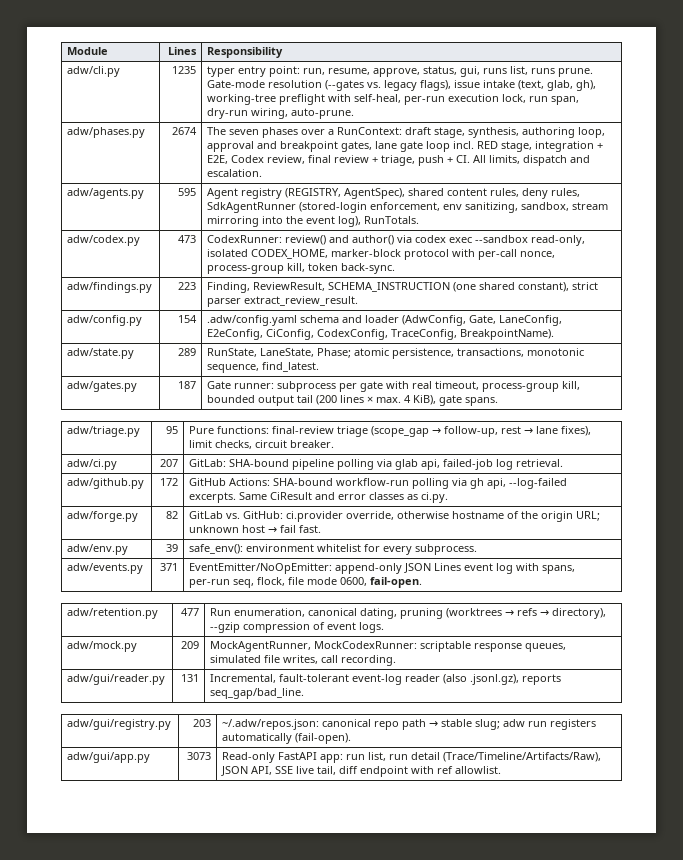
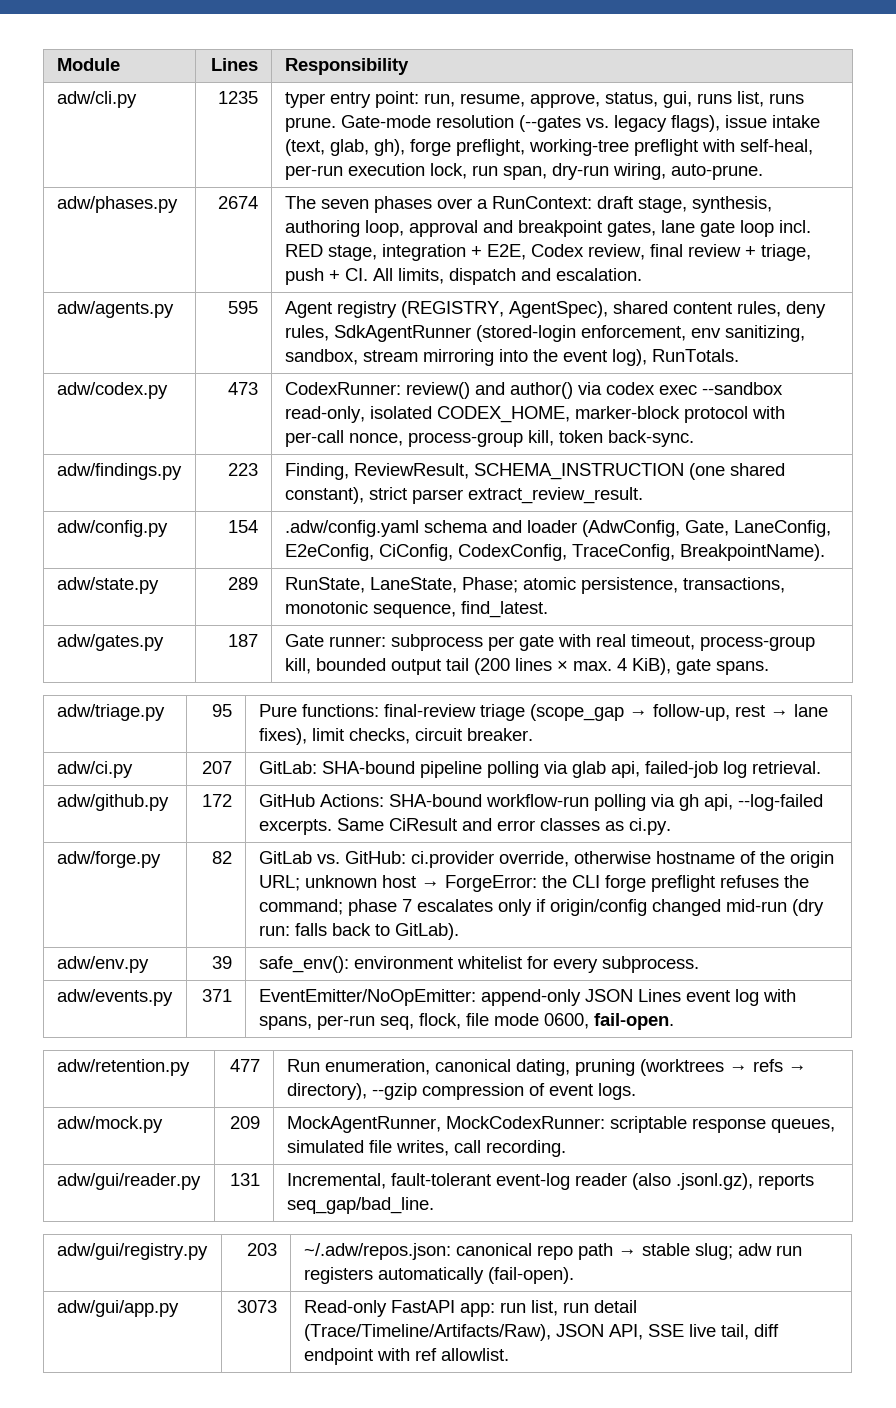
- adw/cli.py | 1235 | typer entry point: run, resume, approve, status, gui, runs list, runs prune. Gate-mode resolution (--gates vs. legacy flags), issue intake (text, glab, gh), working-tree preflight with self-heal, per-run execution lock, run span, dry-run wiring, auto-prune.
+ adw/cli.py | 1235 | typer entry point: run, resume, approve, status, gui, runs list, runs prune. Gate-mode resolution (--gates vs. legacy flags), issue intake (text, glab, gh), forge preflight, working-tree preflight with self-heal, per-run execution lock, run span, dry-run wiring, auto-prune.
- adw/forge.py | 82 | GitLab vs. GitHub: ci.provider override, otherwise hostname of the origin URL; unknown host → fail fast.
+ adw/forge.py | 82 | GitLab vs. GitHub: ci.provider override, otherwise hostname of the origin URL; unknown host → ForgeError: the CLI forge preflight refuses the command; phase 7 escalates only if origin/config changed mid-run (dry run: falls back to GitLab).

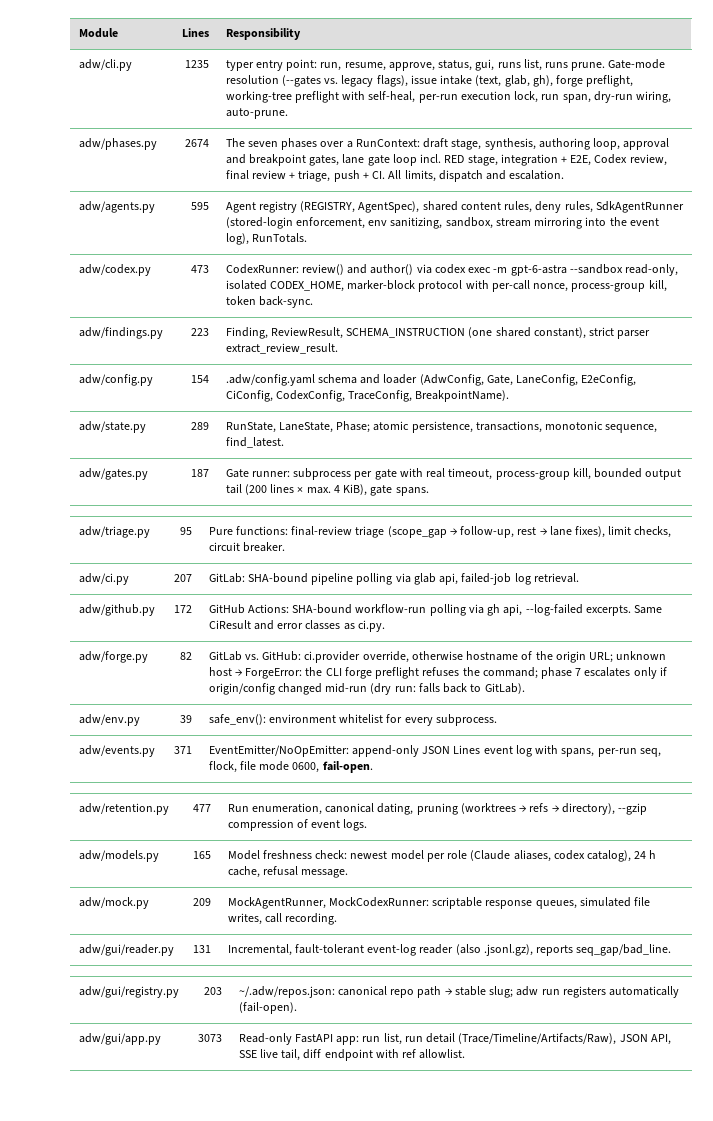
- adw/codex.py | 473 | CodexRunner: review() and author() via codex exec --sandbox read-only, isolated CODEX_HOME, marker-block protocol with per-call nonce, process-group kill, token back-sync.
+ adw/codex.py | 473 | CodexRunner: review() and author() via codex exec -m gpt-6-astra --sandbox read-only, isolated CODEX_HOME, marker-block protocol with per-call nonce, process-group kill, token back-sync.
+ adw/models.py | 165 | Model freshness check: newest model per role (Claude aliases, codex catalog), 24 h cache, refusal message.

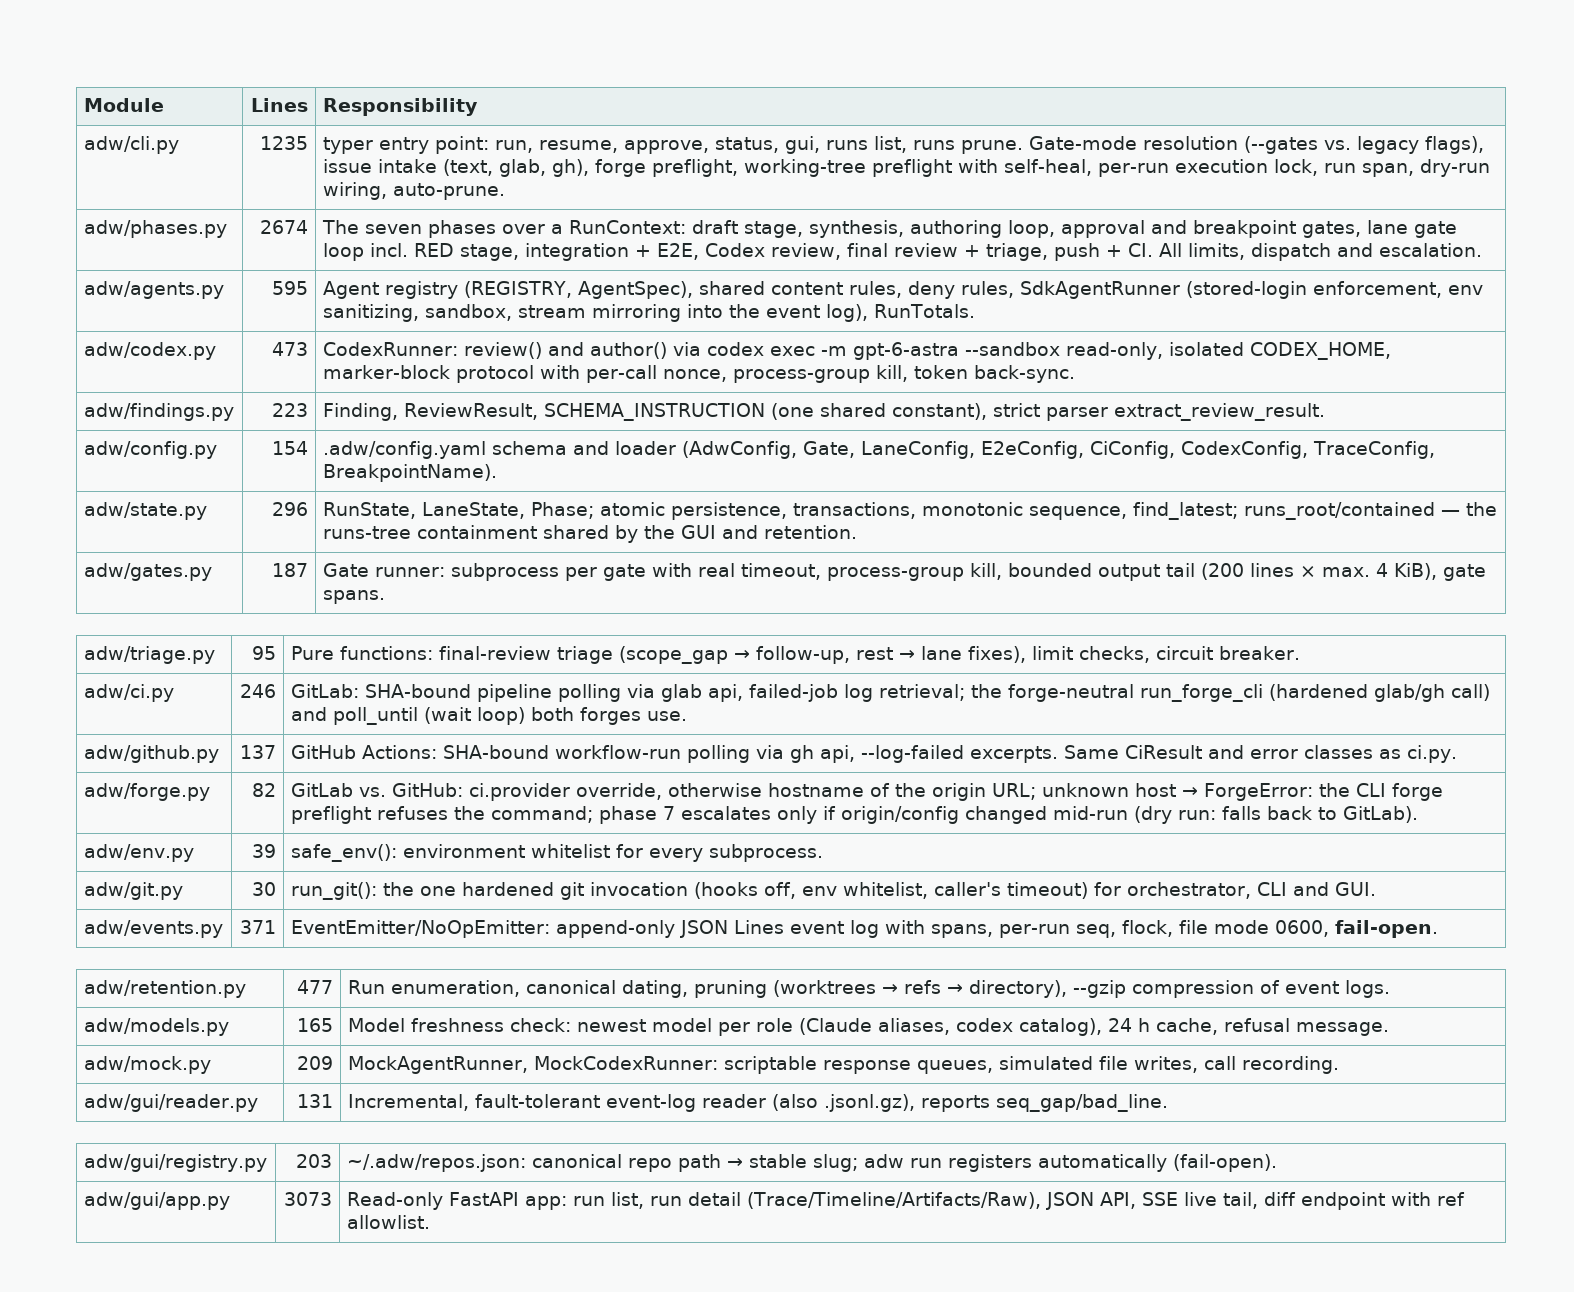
- adw/state.py | 289 | RunState, LaneState, Phase; atomic persistence, transactions, monotonic sequence, find_latest.
+ adw/state.py | 296 | RunState, LaneState, Phase; atomic persistence, transactions, monotonic sequence, find_latest; runs_root/contained — the runs-tree containment shared by the GUI and retention.
- adw/ci.py | 207 | GitLab: SHA-bound pipeline polling via glab api, failed-job log retrieval.
+ adw/ci.py | 246 | GitLab: SHA-bound pipeline polling via glab api, failed-job log retrieval; the forge-neutral run_forge_cli (hardened glab/gh call) and poll_until (wait loop) both forges use.
- adw/github.py | 172 | GitHub Actions: SHA-bound workflow-run polling via gh api, --log-failed excerpts. Same CiResult and error classes as ci.py.
+ adw/github.py | 137 | GitHub Actions: SHA-bound workflow-run polling via gh api, --log-failed excerpts. Same CiResult and error classes as ci.py.
+ adw/git.py | 30 | run_git(): the one hardened git invocation (hooks off, env whitelist, caller's timeout) for orchestrator, CLI and GUI.

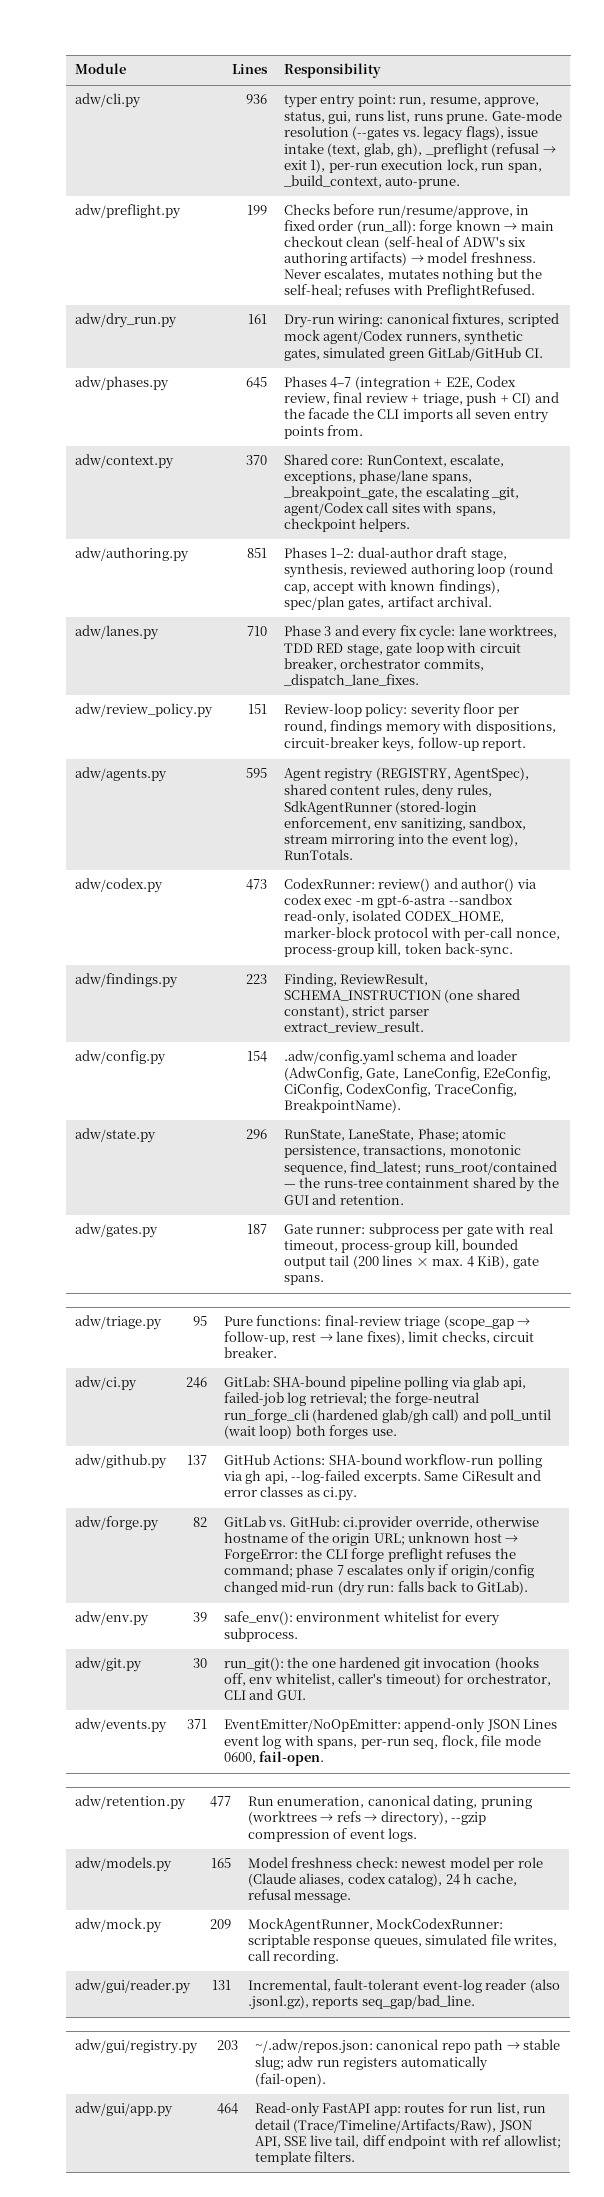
- adw/cli.py | 1235 | typer entry point: run, resume, approve, status, gui, runs list, runs prune. Gate-mode resolution (--gates vs. legacy flags), issue intake (text, glab, gh), forge preflight, working-tree preflight with self-heal, per-run execution lock, run span, dry-run wiring, auto-prune.
+ adw/cli.py | 936 | typer entry point: run, resume, approve, status, gui, runs list, runs prune. Gate-mode resolution (--gates vs. legacy flags), issue intake (text, glab, gh), _preflight (refusal → exit 1), per-run execution lock, run span, _build_context, auto-prune.
- adw/phases.py | 2674 | The seven phases over a RunContext: draft stage, synthesis, authoring loop, approval and breakpoint gates, lane gate loop incl. RED stage, integration + E2E, Codex review, final review + triage, push + CI. All limits, dispatch and escalation.
+ adw/preflight.py | 199 | Checks before run/resume/approve, in fixed order (run_all): forge known → main checkout clean (self-heal of ADW's six authoring artifacts) → model freshness. Never escalates, mutates nothing but the self-heal; refuses with PreflightRefused.
+ adw/dry_run.py | 161 | Dry-run wiring: canonical fixtures, scripted mock agent/Codex runners, synthetic gates, simulated green GitLab/GitHub CI.
+ adw/phases.py | 645 | Phases 4–7 (integration + E2E, Codex review, final review + triage, push + CI) and the facade the CLI imports all seven entry points from.
+ adw/context.py | 370 | Shared core: RunContext, escalate, exceptions, phase/lane spans, _breakpoint_gate, the escalating _git, agent/Codex call sites with spans, checkpoint helpers.
+ adw/authoring.py | 851 | Phases 1–2: dual-author draft stage, synthesis, reviewed authoring loop (round cap, accept with known findings), spec/plan gates, artifact archival.
+ adw/lanes.py | 710 | Phase 3 and every fix cycle: lane worktrees, TDD RED stage, gate loop with circuit breaker, orchestrator commits, _dispatch_lane_fixes.
+ adw/review_policy.py | 151 | Review-loop policy: severity floor per round, findings memory with dispositions, circuit-breaker keys, follow-up report.
- adw/gui/app.py | 3073 | Read-only FastAPI app: run list, run detail (Trace/Timeline/Artifacts/Raw), JSON API, SSE live tail, diff endpoint with ref allowlist.
+ adw/gui/app.py | 464 | Read-only FastAPI app: routes for run list, run detail (Trace/Timeline/Artifacts/Raw), JSON API, SSE live tail, diff endpoint with ref allowlist; template filters.

